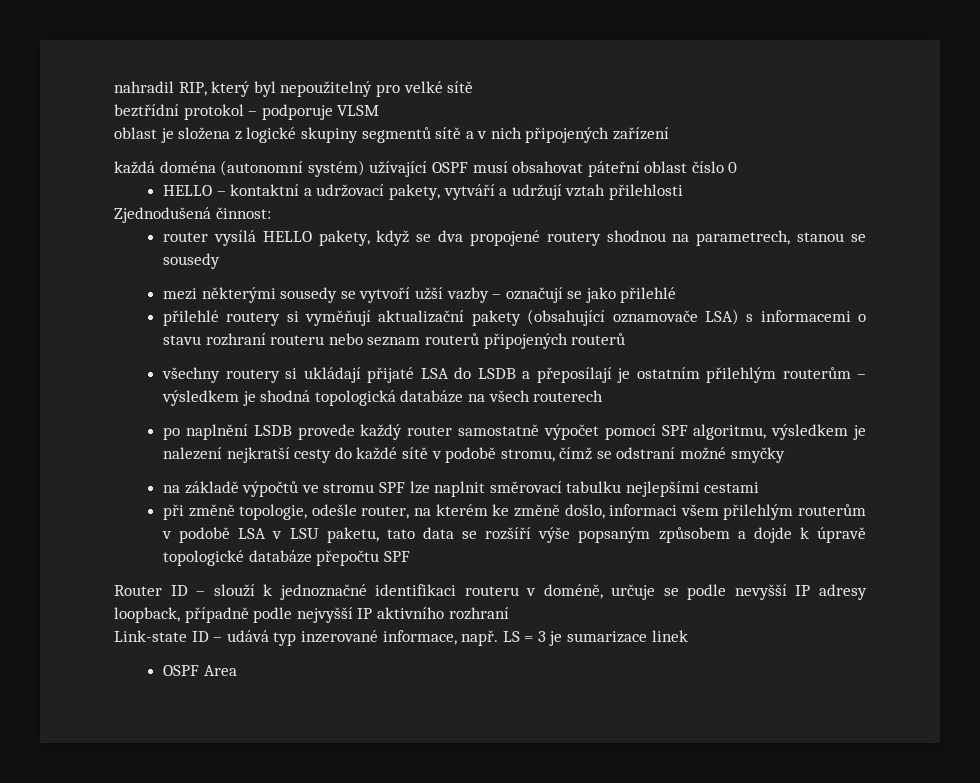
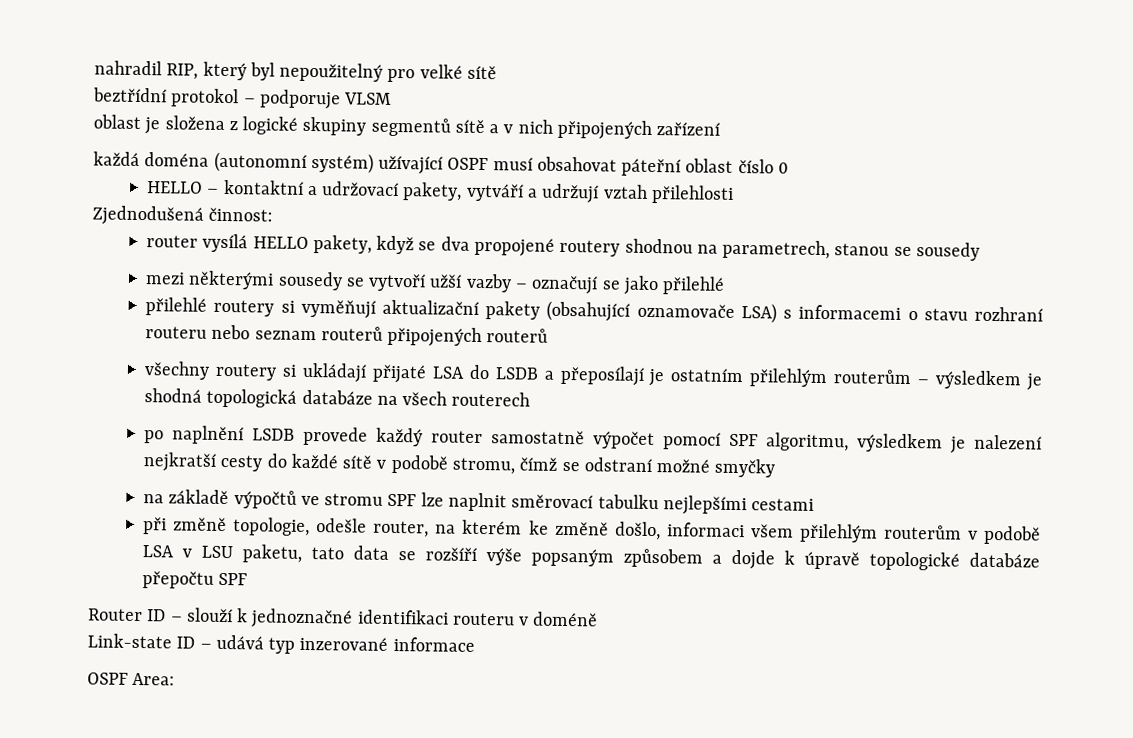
- Router ID – slouží k jednoznačné identifikaci routeru v doméně, určuje se podle nevyšší IP adresy loopback, případně podle nejvyšší IP aktivního rozhraní
+ Router ID – slouží k jednoznačné identifikaci routeru v doméně
- Link-state ID – udává typ inzerované informace, např. LS = 3 je sumarizace linek
- OSPF Area
+ Link-state ID – udává typ inzerované informace
+ OSPF Area:

